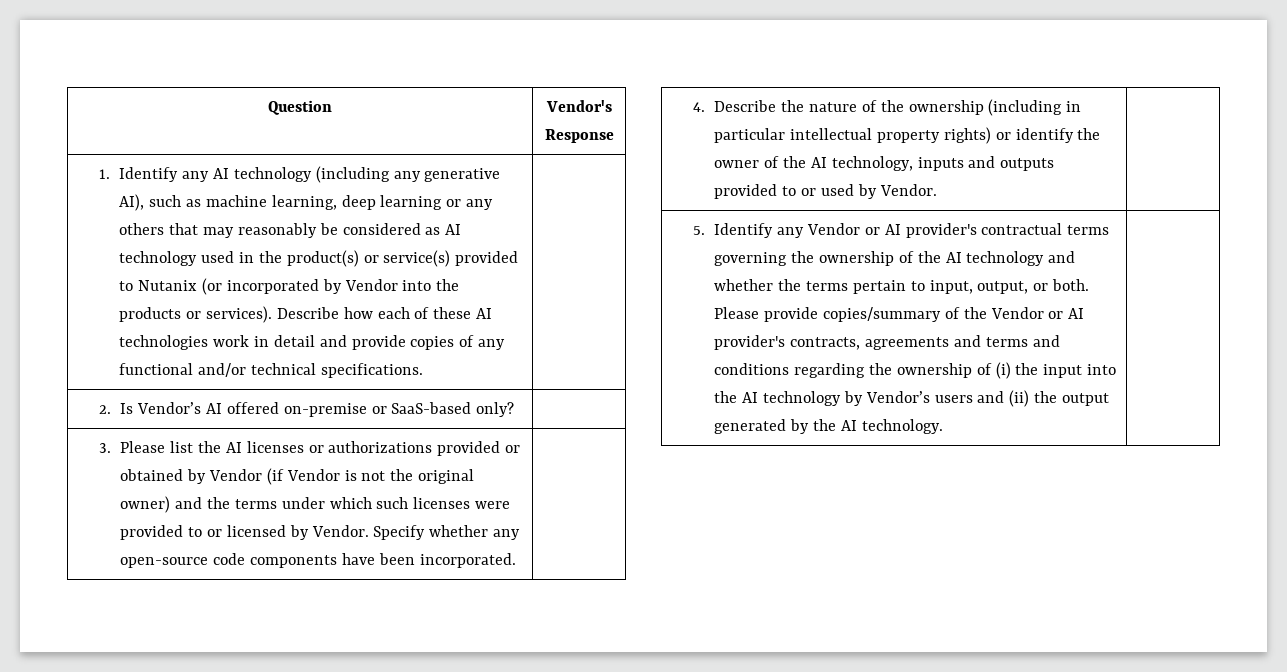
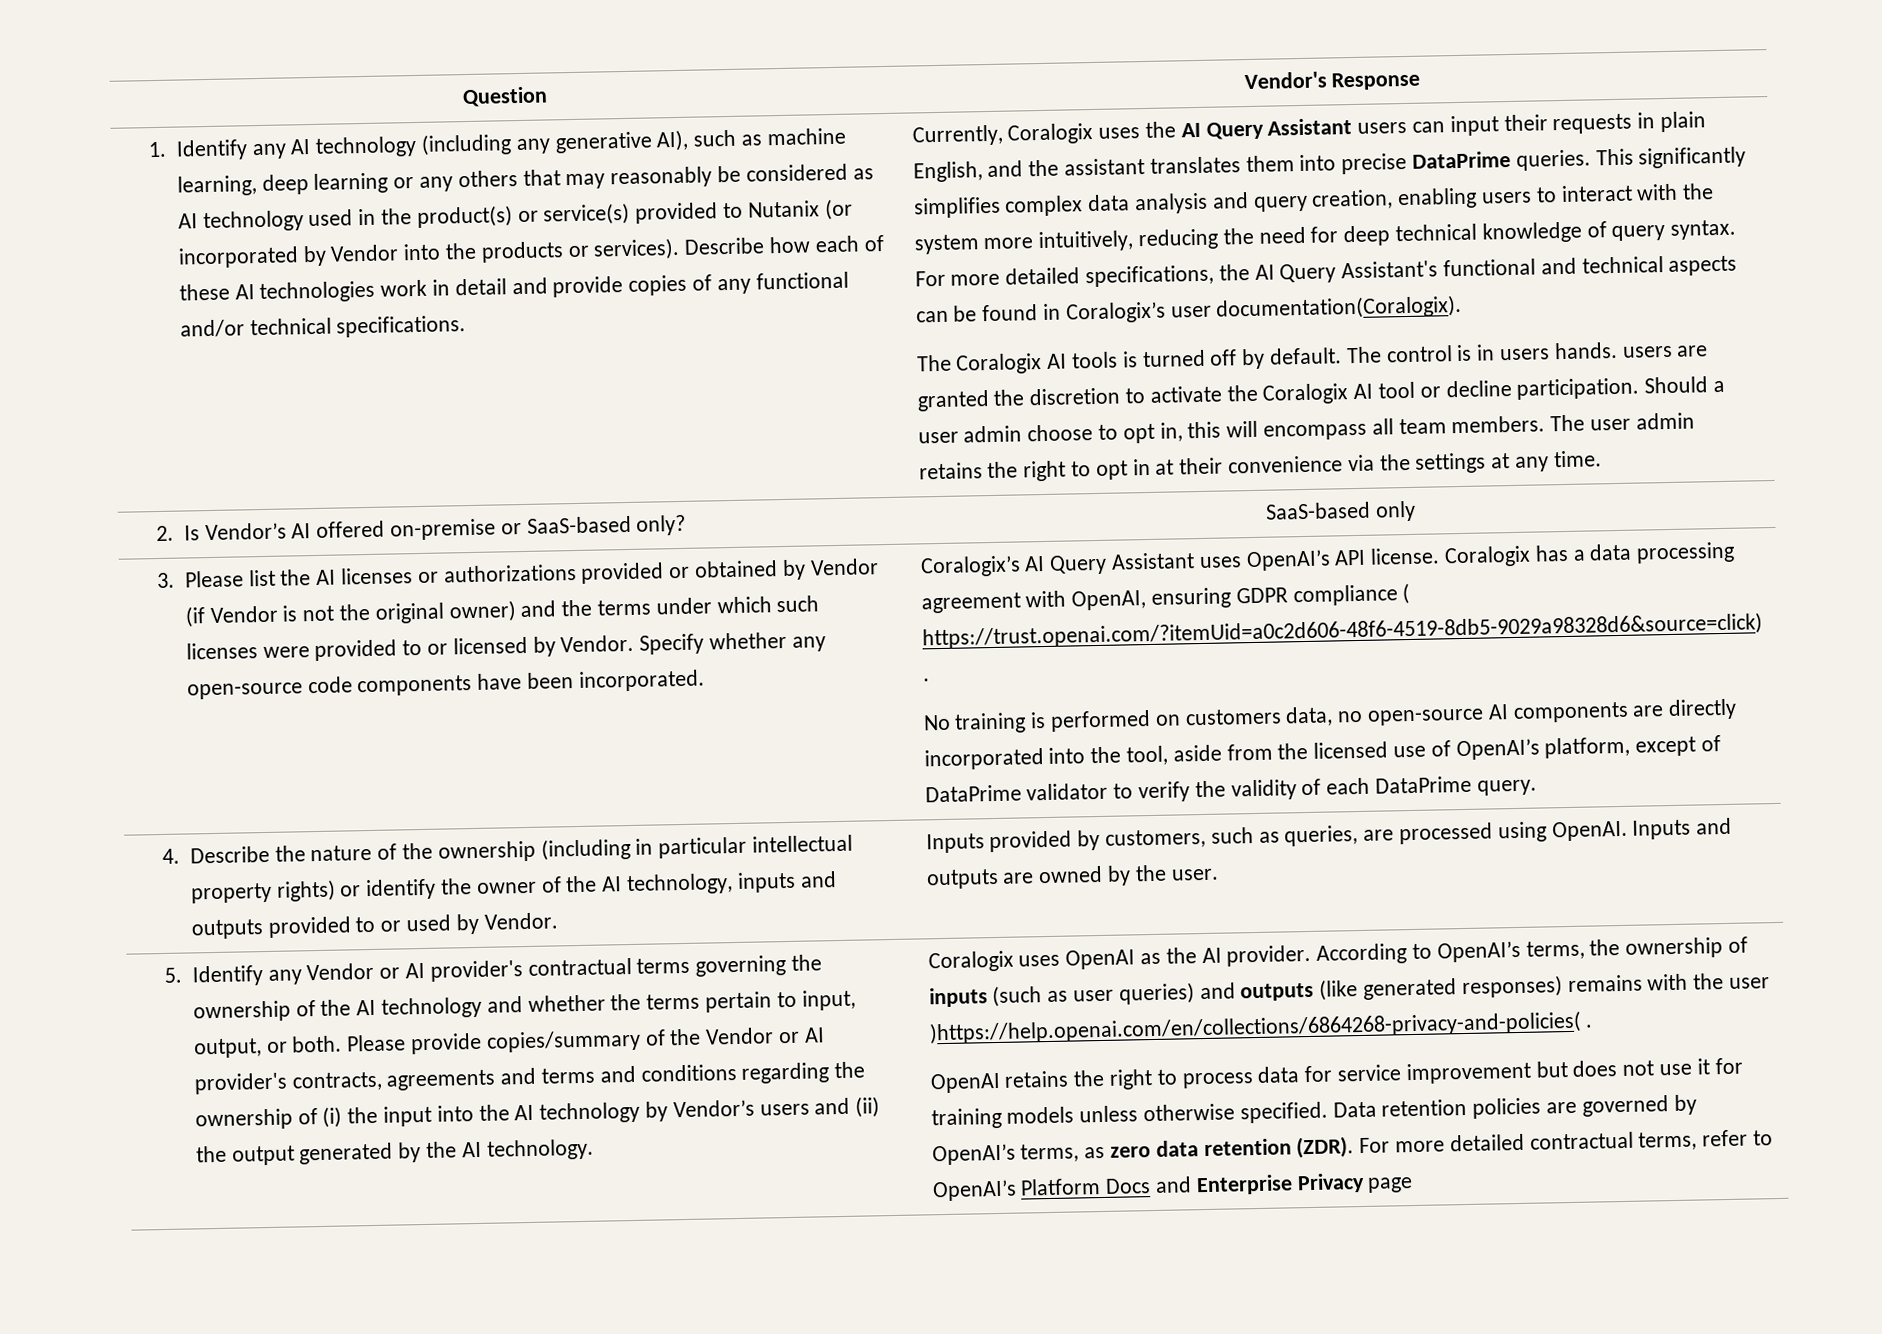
+ Currently, Coralogix uses the AI Query Assistant users can input their requests in plain English, and the assistant translates them into precise DataPrime queries. This significantly simplifies complex data analysis and query creation, enabling users to interact with the system more intuitively, reducing the need for deep technical knowledge of query syntax. For more detailed specifications, the AI Query Assistant's functional and technical aspects can be found in Coralogix’s user documentation(Coralogix).
+ The Coralogix AI tools is turned off by default. The control is in users hands. users are granted the discretion to activate the Coralogix AI tool or decline participation. Should a user admin choose to opt in, this will encompass all team members. The user admin retains the right to opt in at their convenience via the settings at any time.
- 2. Is Vendor’s AI offered on-premise or SaaS-based only? |
+ 2. Is Vendor’s AI offered on-premise or SaaS-based only? | SaaS-based only
+ Coralogix’s AI Query Assistant uses OpenAI’s API license. Coralogix has a data processing agreement with OpenAI, ensuring GDPR compliance ( https://trust.openai.com/?itemUid=a0c2d606-48f6-4519-8db5-9029a98328d6&source=click) .
+ No training is performed on customers data, no open-source AI components are directly incorporated into the tool, aside from the licensed use of OpenAI’s platform, except of DataPrime validator to verify the validity of each DataPrime query.
+ Inputs provided by customers, such as queries, are processed using OpenAI. Inputs and outputs are owned by the user.
+ Coralogix uses OpenAI as the AI provider. According to OpenAI’s terms, the ownership of inputs (such as user queries) and outputs (like generated responses) remains with the user )https://help.openai.com/en/collections/6864268-privacy-and-policies( .
+ OpenAI retains the right to process data for service improvement but does not use it for training models unless otherwise specified. Data retention policies are governed by OpenAI’s terms, as zero data retention (ZDR). For more detailed contractual terms, refer to OpenAI’s Platform Docs and Enterprise Privacy page

